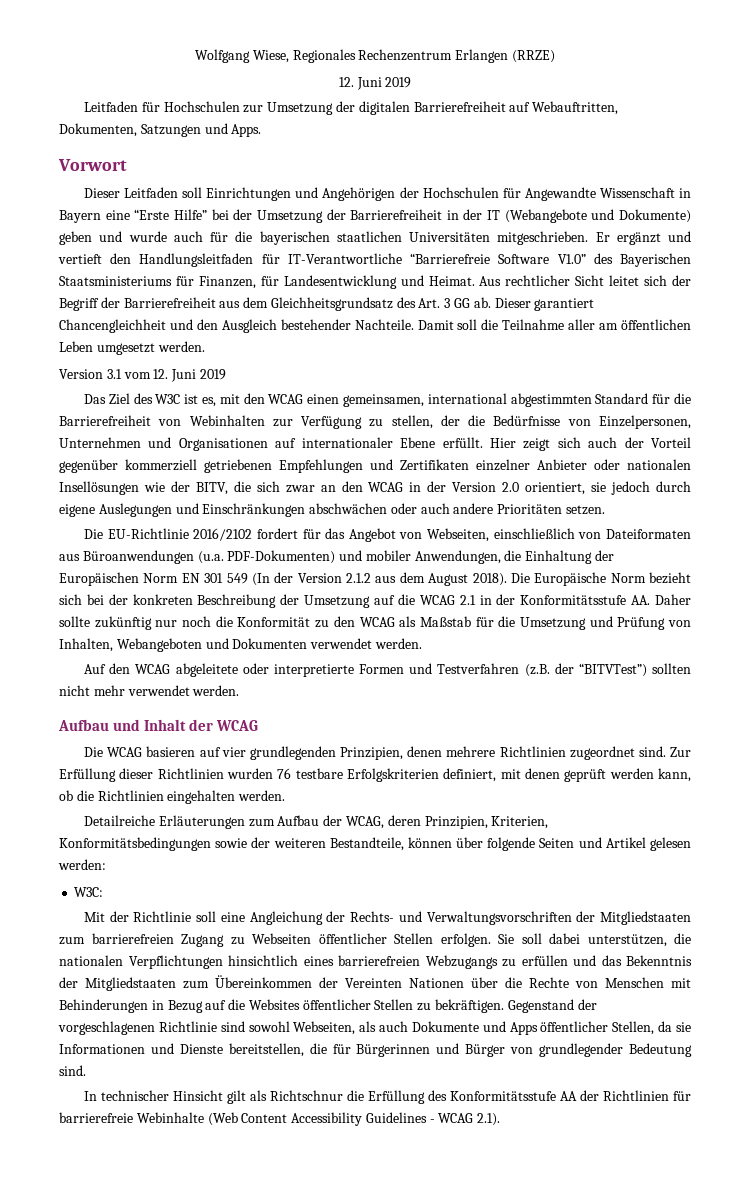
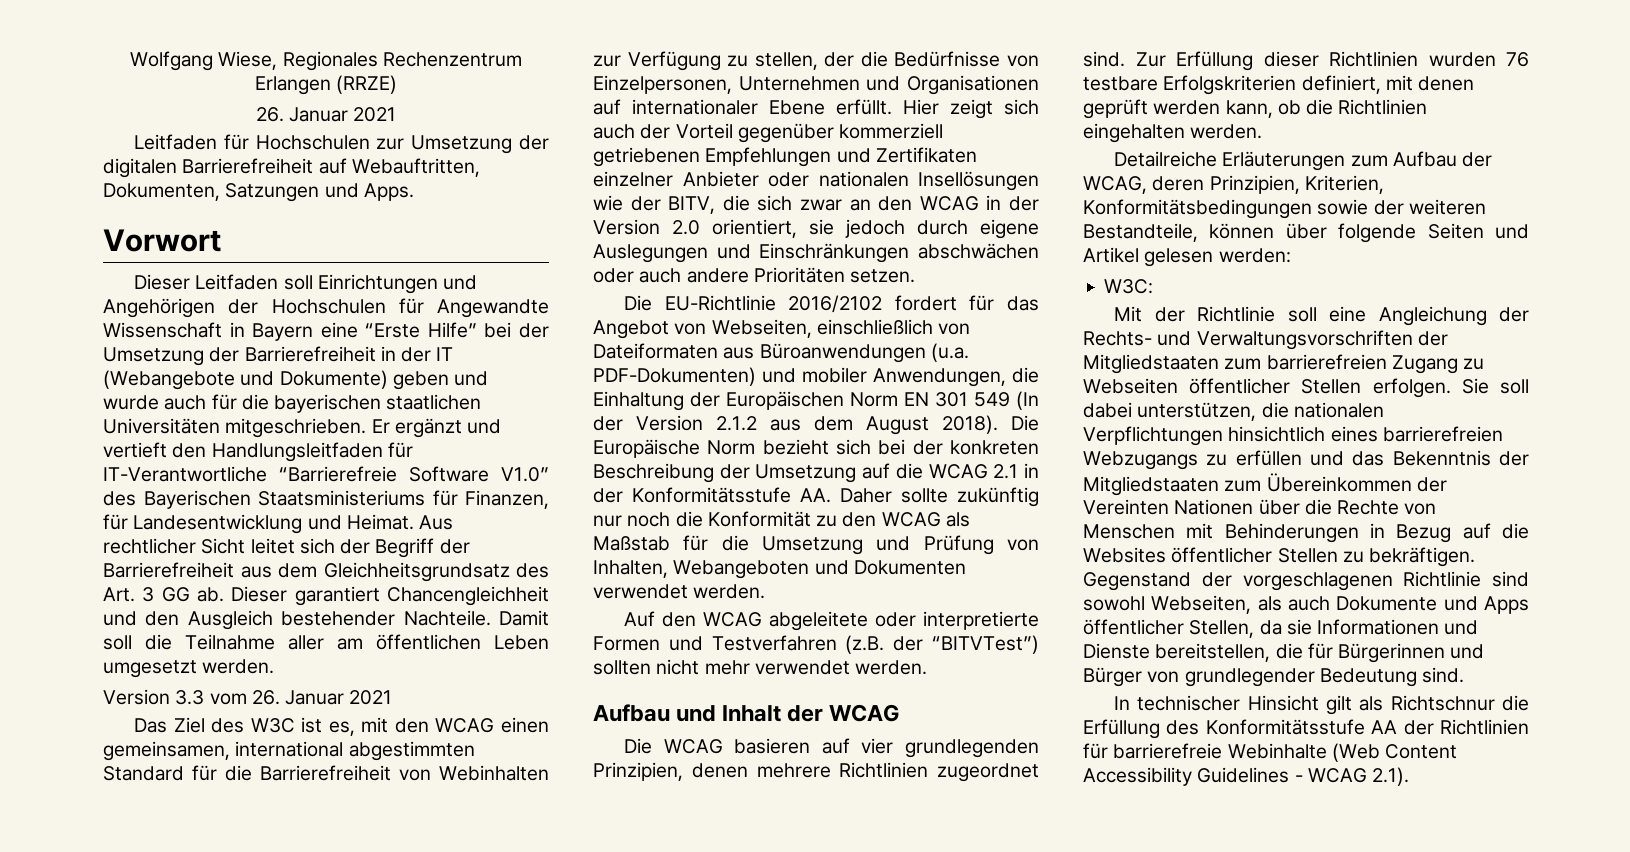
  Wolfgang Wiese, Regionales Rechenzentrum Erlangen (RRZE)
- 12. Juni 2019
+ 26. Januar 2021
- Version 3.1 vom 12. Juni 2019
+ Version 3.3 vom 26. Januar 2021

